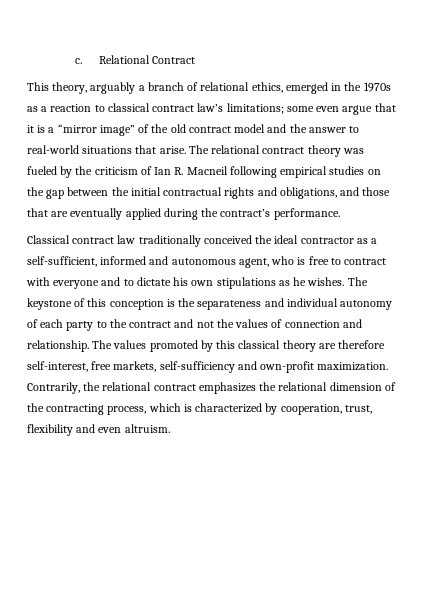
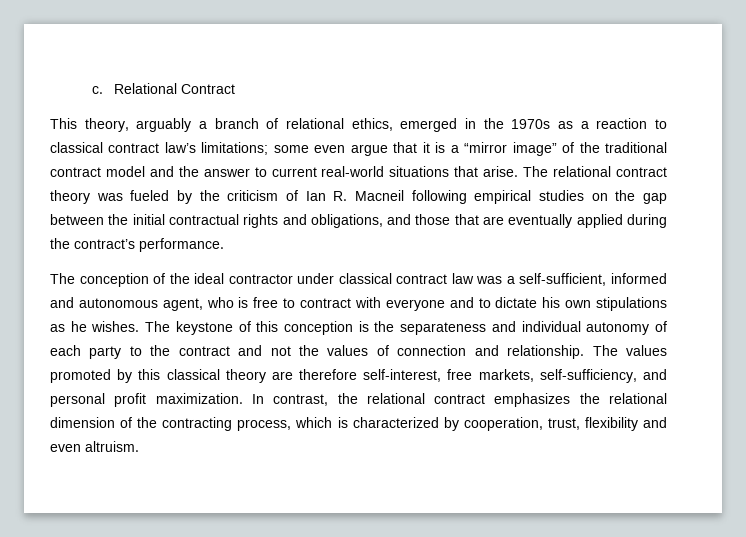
- This theory, arguably a branch of relational ethics, emerged in the 1970s as a reaction to classical contract law’s limitations; some even argue that it is a “mirror image” of the old contract model and the answer to real-world situations that arise.
+ This theory, arguably a branch of relational ethics, emerged in the 1970s as a reaction to classical contract law’s limitations; some even argue that it is a “mirror image” of the traditional contract model and the answer to current real-world situations that arise.
- Classical contract law traditionally conceived the ideal contractor as a self-sufficient, informed and autonomous agent, who is free to contract with everyone and to dictate his own stipulations as he wishes.
+ The conception of the ideal contractor under classical contract law was a self-sufficient, informed and autonomous agent, who is free to contract with everyone and to dictate his own stipulations as he wishes.
- The values promoted by this classical theory are therefore self-interest, free markets, self-sufficiency and own-profit maximization. Contrarily, the relational contract emphasizes the relational dimension of the contracting process, which is characterized by cooperation, trust, flexibility and even altruism.
+ The values promoted by this classical theory are therefore self-interest, free markets, self-sufficiency, and personal profit maximization. In contrast, the relational contract emphasizes the relational dimension of the contracting process, which is characterized by cooperation, trust, flexibility and even altruism.

